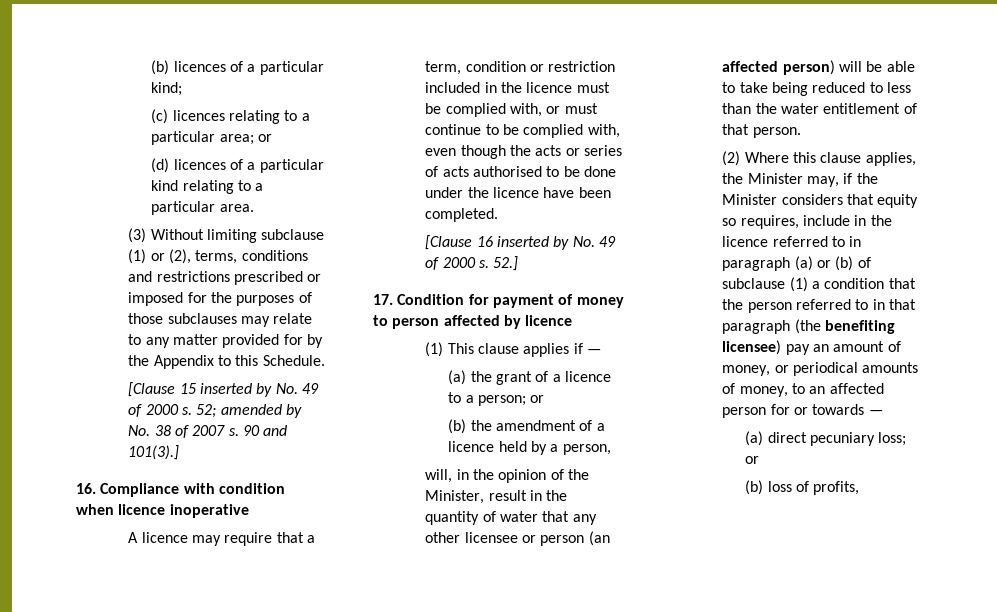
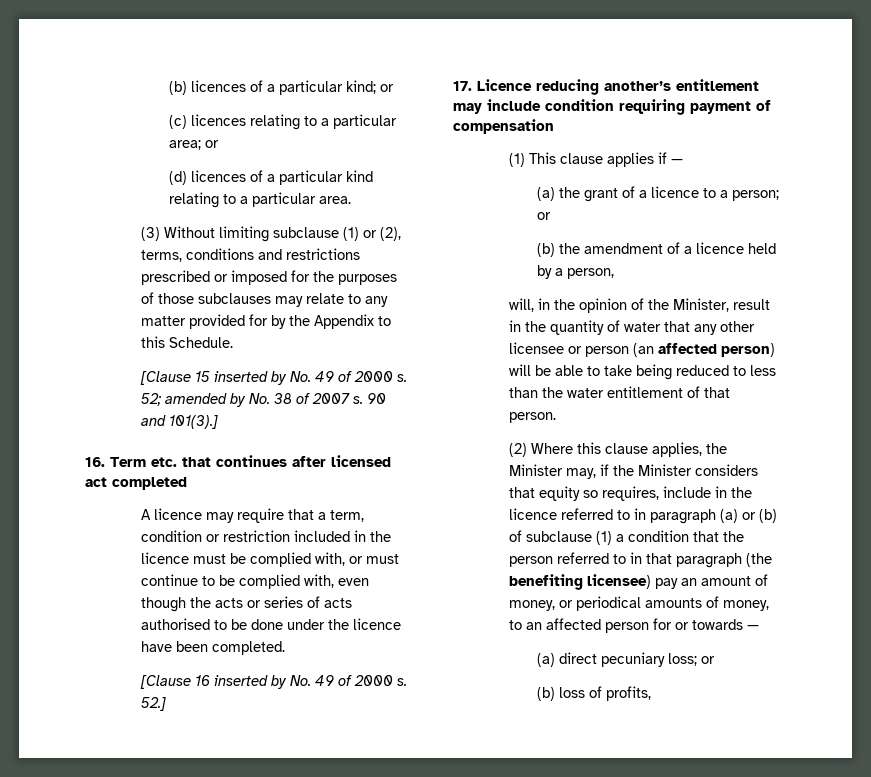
- (b) licences of a particular kind;
+ (b) licences of a particular kind; or
- 16. Compliance with condition when licence inoperative
+ 16. Term etc. that continues after licensed act completed
- 17. Condition for payment of money to person affected by licence
+ 17. Licence reducing another’s entitlement may include condition requiring payment of compensation

